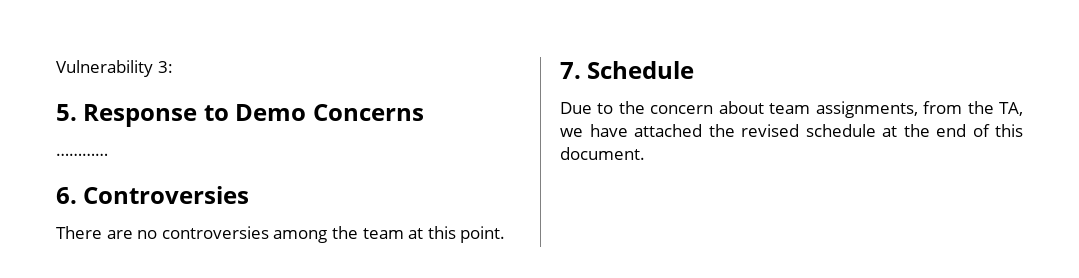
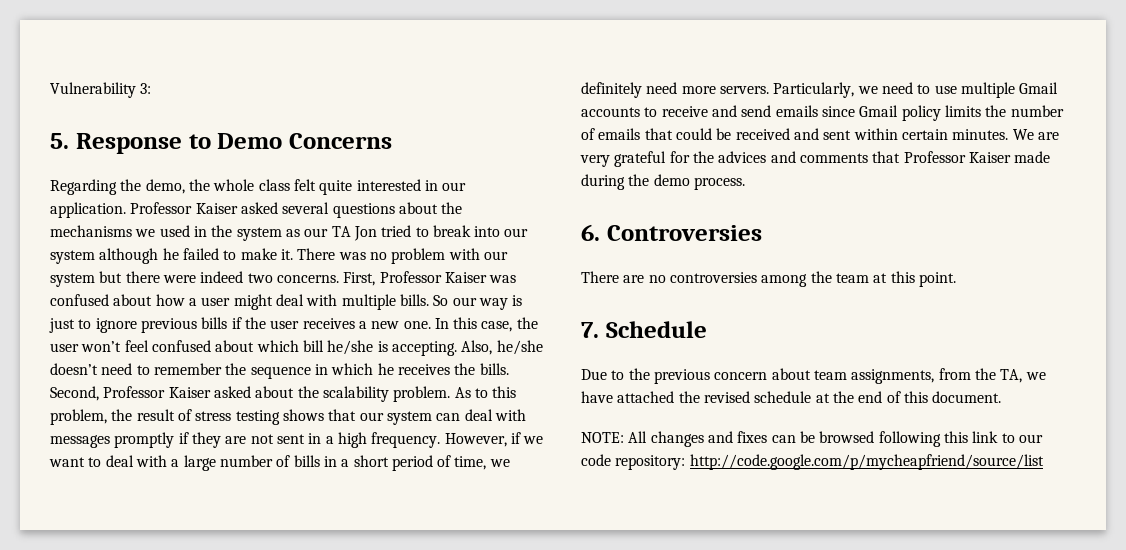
- …………
+ Regarding the demo, the whole class felt quite interested in our application. Professor Kaiser asked several questions about the mechanisms we used in the system as our TA Jon tried to break into our system although he failed to make it. There was no problem with our system but there were indeed two concerns. First, Professor Kaiser was confused about how a user might deal with multiple bills. So our way is just to ignore previous bills if the user receives a new one. In this case, the user won’t feel confused about which bill he/she is accepting. Also, he/she doesn’t need to remember the sequence in which he receives the bills. Second, Professor Kaiser asked about the scalability problem. As to this problem, the result of stress testing shows that our system can deal with messages promptly if they are not sent in a high frequency. However, if we want to deal with a large number of bills in a short period of time, we definitely need more servers. Particularly, we need to use multiple Gmail accounts to receive and send emails since Gmail policy limits the number of emails that could be received and sent within certain minutes. We are very grateful for the advices and comments that Professor Kaiser made during the demo process.
- Due to the concern about team assignments, from the TA, we have attached the revised schedule at the end of this document.
+ Due to the previous concern about team assignments, from the TA, we have attached the revised schedule at the end of this document.
+ NOTE: All changes and fixes can be browsed following this link to our code repository: http://code.google.com/p/mycheapfriend/source/list

